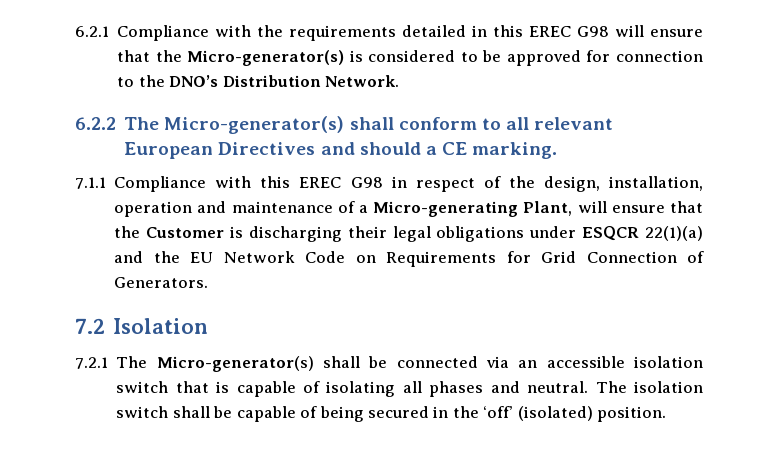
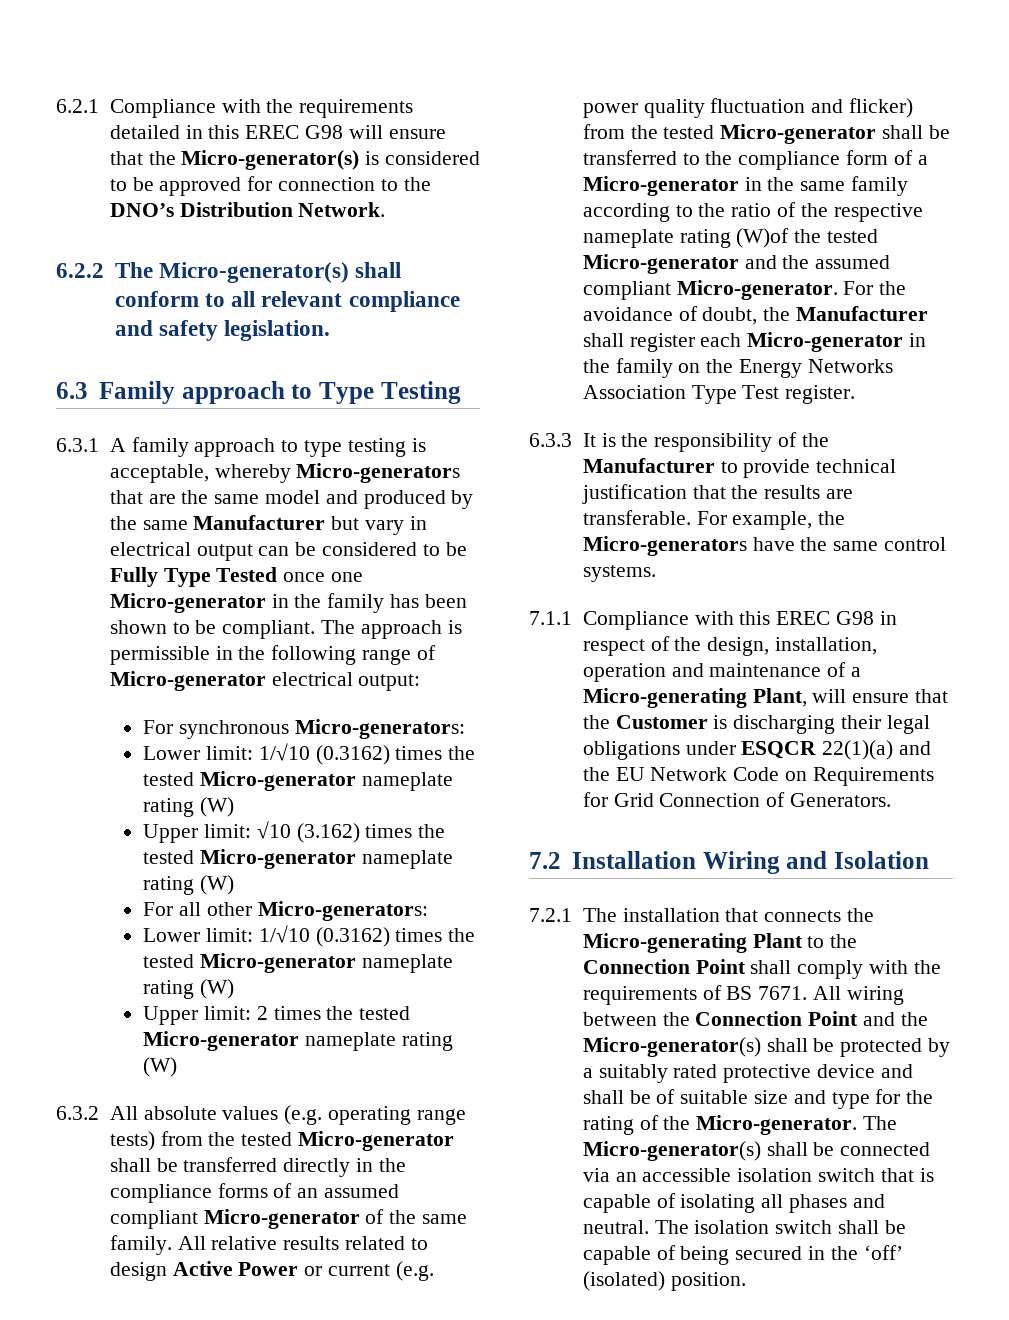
- 6.2.2 The Micro-generator(s) shall conform to all relevant European Directives and should a CE marking.
+ 6.2.2 The Micro-generator(s) shall conform to all relevant compliance and safety legislation.
+ 6.3 Family approach to Type Testing
+ 6.3.1 A family approach to type testing is acceptable, whereby Micro-generators that are the same model and produced by the same Manufacturer but vary in electrical output can be considered to be Fully Type Tested once one Micro-generator in the family has been shown to be compliant. The approach is permissible in the following range of Micro-generator electrical output:
+ For synchronous Micro-generators:
+ Lower limit: 1/√10 (0.3162) times the tested Micro-generator nameplate rating (W)
+ Upper limit: √10 (3.162) times the tested Micro-generator nameplate rating (W)
+ For all other Micro-generators:
+ Lower limit: 1/√10 (0.3162) times the tested Micro-generator nameplate rating (W)
+ Upper limit: 2 times the tested Micro-generator nameplate rating (W)
+ 6.3.2 All absolute values (e.g. operating range tests) from the tested Micro-generator shall be transferred directly in the compliance forms of an assumed compliant Micro-generator of the same family. All relative results related to design Active Power or current (e.g. power quality fluctuation and flicker) from the tested Micro-generator shall be transferred to the compliance form of a Micro-generator in the same family according to the ratio of the respective nameplate rating (W)of the tested Micro-generator and the assumed compliant Micro-generator. For the avoidance of doubt, the Manufacturer shall register each Micro-generator in the family on the Energy Networks Association Type Test register.
+ 6.3.3 It is the responsibility of the Manufacturer to provide technical justification that the results are transferable. For example, the Micro-generators have the same control systems.
- 7.2 Isolation
+ 7.2 Installation Wiring and Isolation
- 7.2.1 The Micro-generator(s) shall be connected via an accessible isolation switch that is capable of isolating all phases and neutral.
+ 7.2.1 The installation that connects the Micro-generating Plant to the Connection Point shall comply with the requirements of BS 7671. All wiring between the Connection Point and the Micro-generator(s) shall be protected by a suitably rated protective device and shall be of suitable size and type for the rating of the Micro-generator. The Micro-generator(s) shall be connected via an accessible isolation switch that is capable of isolating all phases and neutral.

